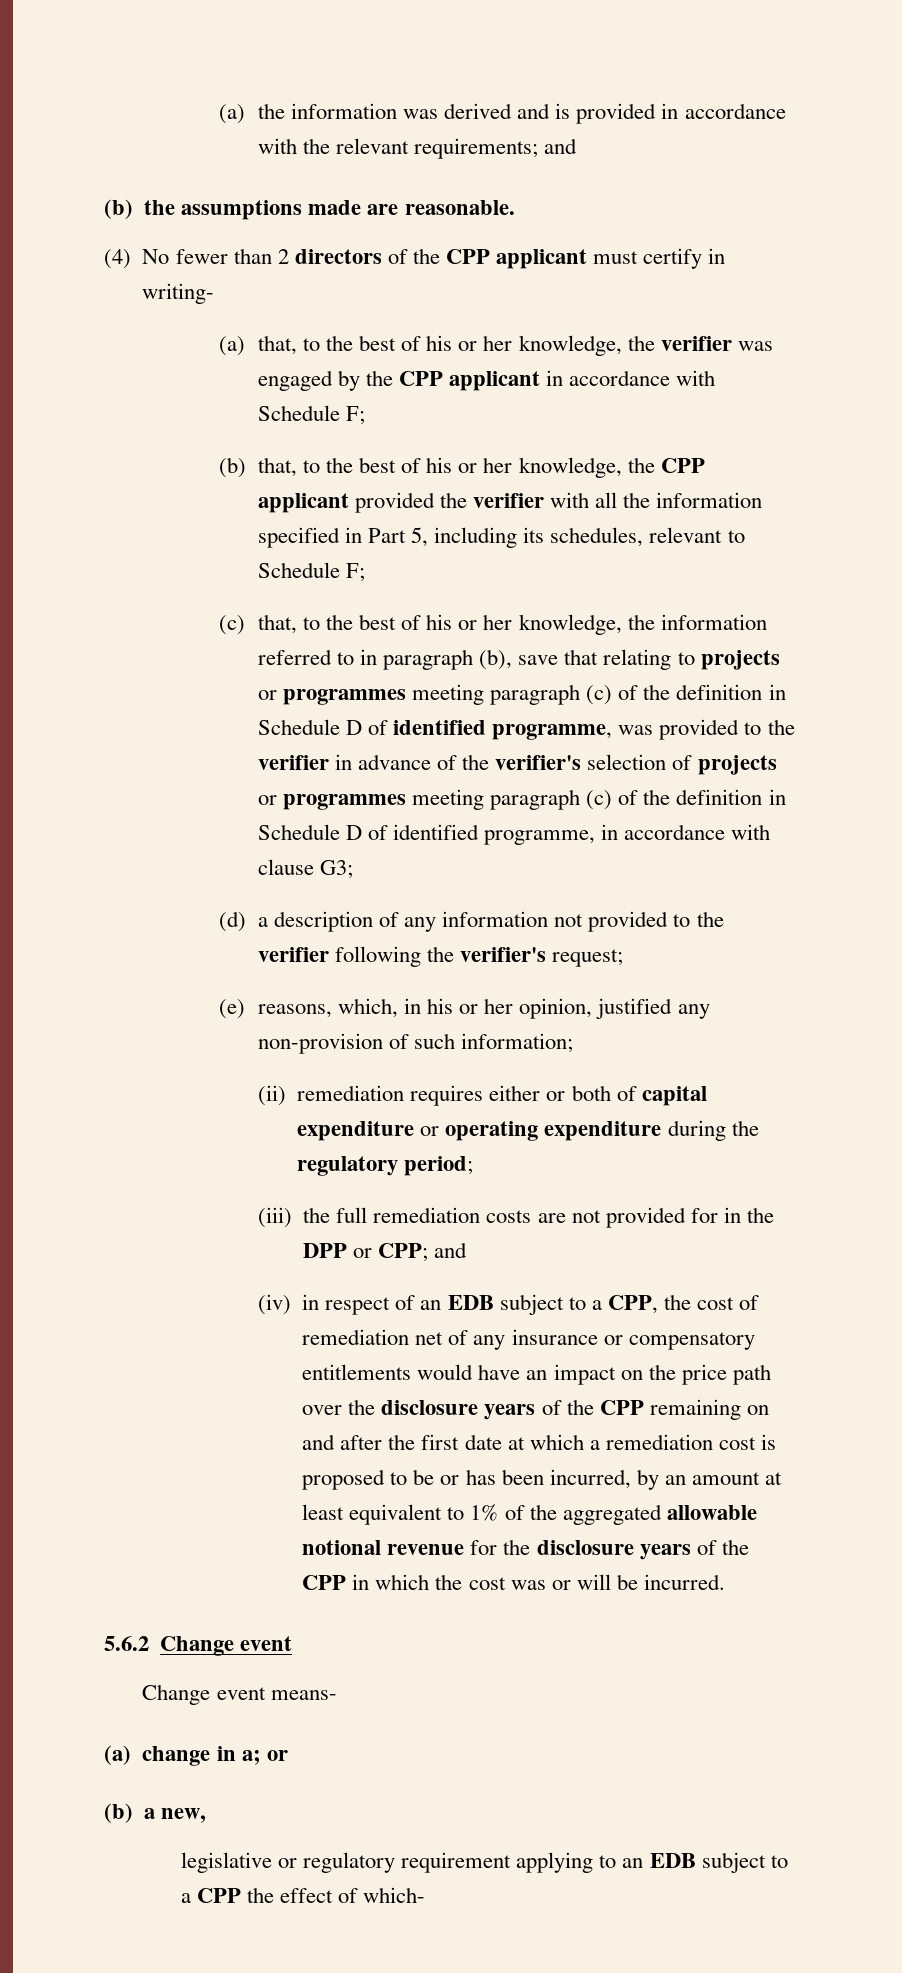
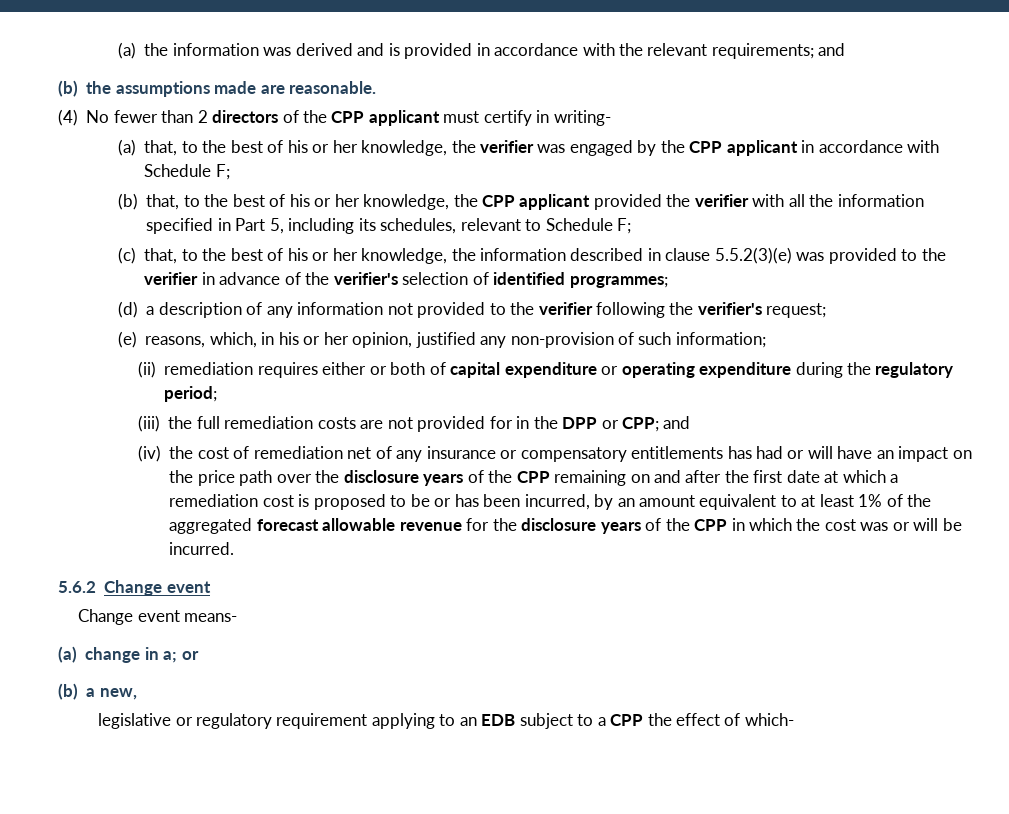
- (c) that, to the best of his or her knowledge, the information referred to in paragraph (b), save that relating to projects or programmes meeting paragraph (c) of the definition in Schedule D of identified programme, was provided to the verifier in advance of the verifier's selection of projects or programmes meeting paragraph (c) of the definition in Schedule D of identified programme, in accordance with clause G3;
+ (c) that, to the best of his or her knowledge, the information described in clause 5.5.2(3)(e) was provided to the verifier in advance of the verifier's selection of identified programmes;
- (iv) in respect of an EDB subject to a CPP, the cost of remediation net of any insurance or compensatory entitlements would have an impact on the price path over the disclosure years of the CPP remaining on and after the first date at which a remediation cost is proposed to be or has been incurred, by an amount at least equivalent to 1% of the aggregated allowable notional revenue for the disclosure years of the CPP in which the cost was or will be incurred.
+ (iv) the cost of remediation net of any insurance or compensatory entitlements has had or will have an impact on the price path over the disclosure years of the CPP remaining on and after the first date at which a remediation cost is proposed to be or has been incurred, by an amount equivalent to at least 1% of the aggregated forecast allowable revenue for the disclosure years of the CPP in which the cost was or will be incurred.

